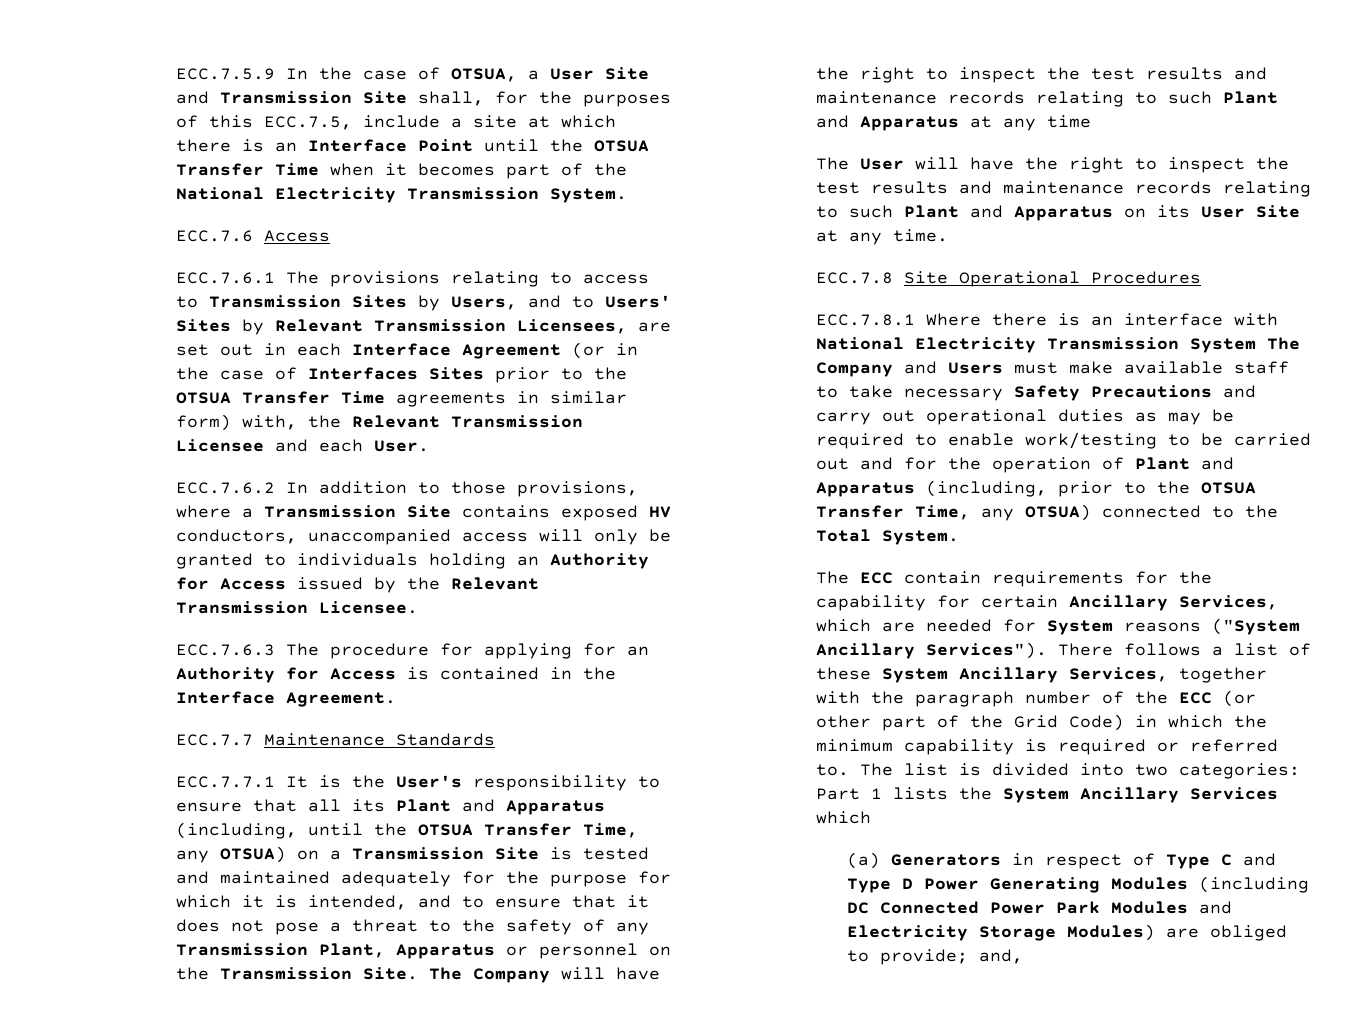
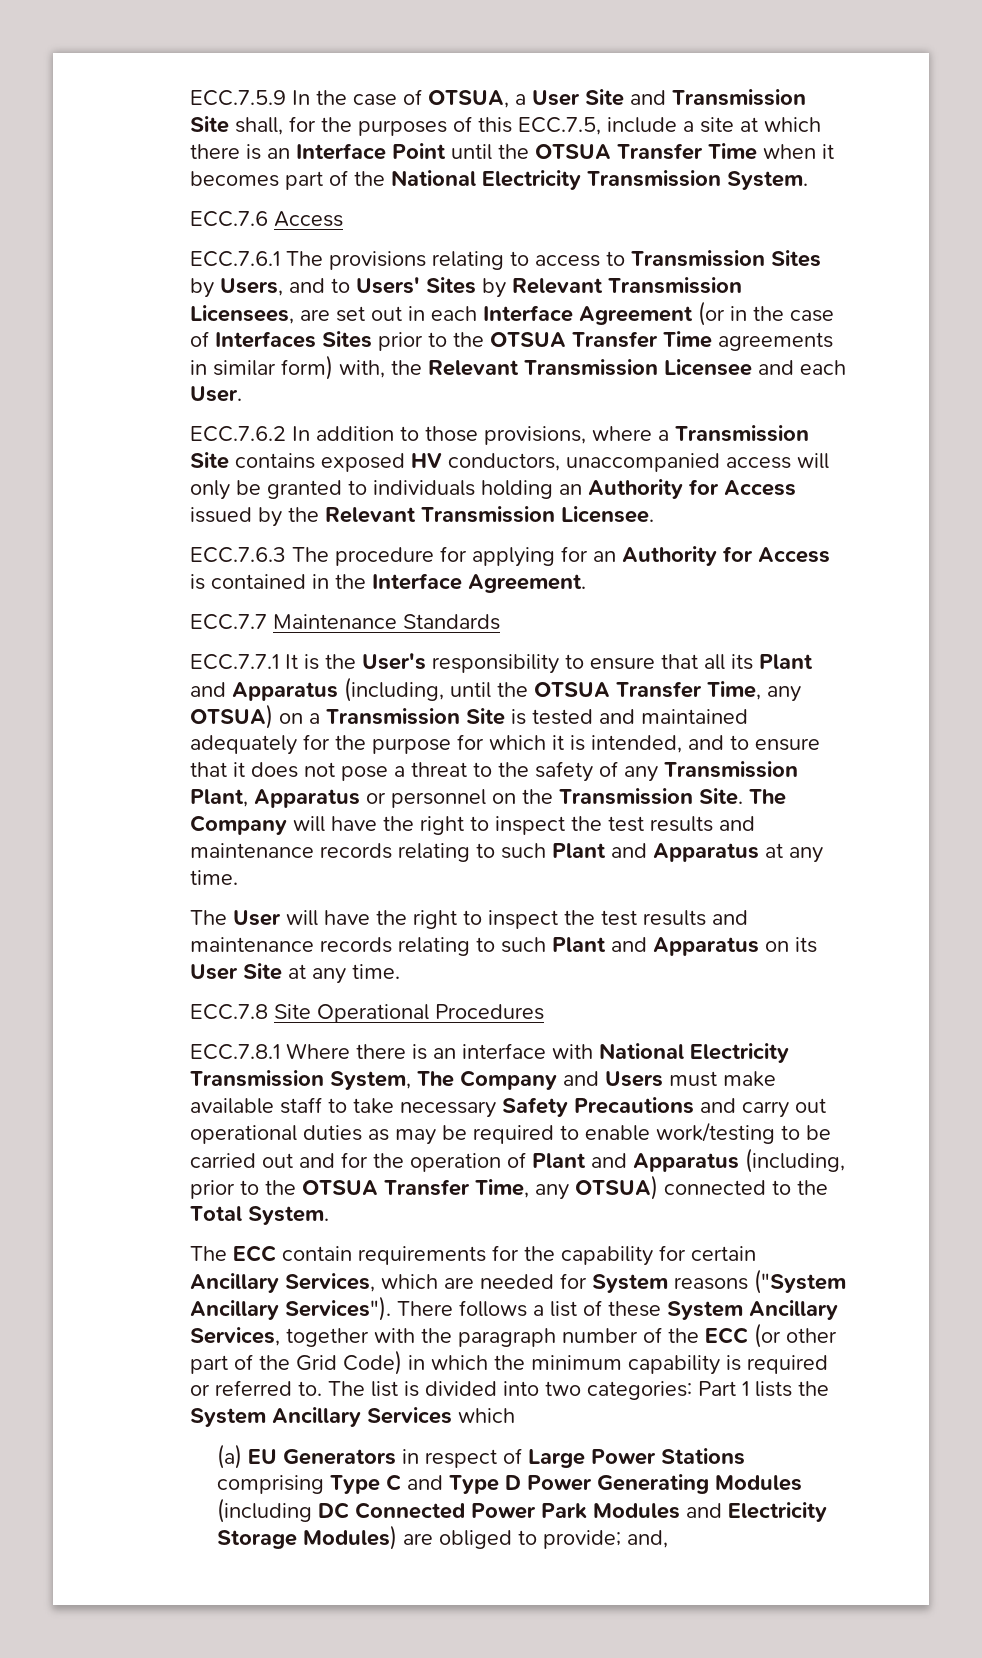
- The Company will have the right to inspect the test results and maintenance records relating to such Plant and Apparatus at any time
+ The Company will have the right to inspect the test results and maintenance records relating to such Plant and Apparatus at any time.
- ECC.7.8.1 Where there is an interface with National Electricity Transmission System The Company and Users must make available staff to take necessary Safety Precautions and carry out operational duties as may be required to enable work/testing to be carried out and for the operation of Plant and Apparatus (including, prior to the OTSUA Transfer Time, any OTSUA) connected to the Total System.
+ ECC.7.8.1 Where there is an interface with National Electricity Transmission System, The Company and Users must make available staff to take necessary Safety Precautions and carry out operational duties as may be required to enable work/testing to be carried out and for the operation of Plant and Apparatus (including, prior to the OTSUA Transfer Time, any OTSUA) connected to the Total System.
- (a) Generators in respect of Type C and Type D Power Generating Modules (including DC Connected Power Park Modules and Electricity Storage Modules) are obliged to provide; and,
+ (a) EU Generators in respect of Large Power Stations comprising Type C and Type D Power Generating Modules (including DC Connected Power Park Modules and Electricity Storage Modules) are obliged to provide; and,

